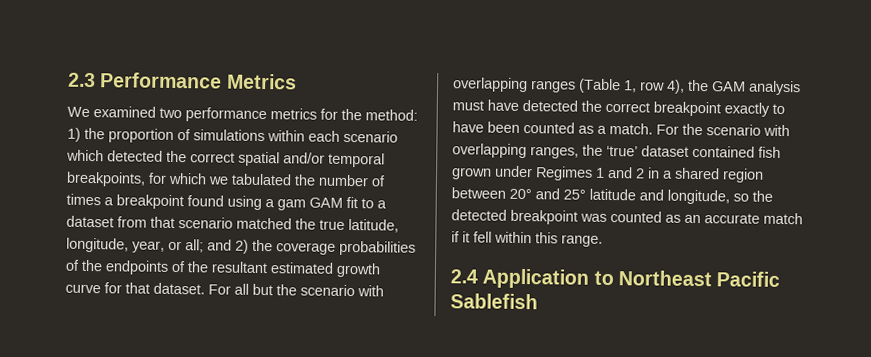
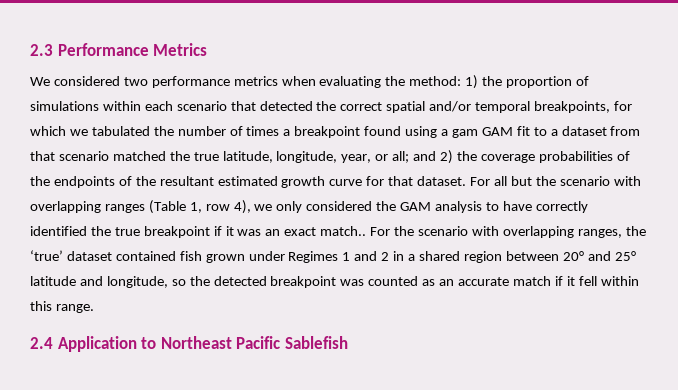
- We examined two performance metrics for the method:
+ We considered two performance metrics when evaluating the method:
- 1) the proportion of simulations within each scenario which detected the correct spatial and/or temporal breakpoints, for which we tabulated the number of times a breakpoint found using a gam GAM fit to a dataset from that scenario matched the true latitude, longitude, year, or all;
+ 1) the proportion of simulations within each scenario that detected the correct spatial and/or temporal breakpoints, for which we tabulated the number of times a breakpoint found using a gam GAM fit to a dataset from that scenario matched the true latitude, longitude, year, or all;
- For all but the scenario with overlapping ranges (Table 1, row 4), the GAM analysis must have detected the correct breakpoint exactly to have been counted as a match.
+ For all but the scenario with overlapping ranges (Table 1, row 4), we only considered the GAM analysis to have correctly identified the true breakpoint if it was an exact match..

